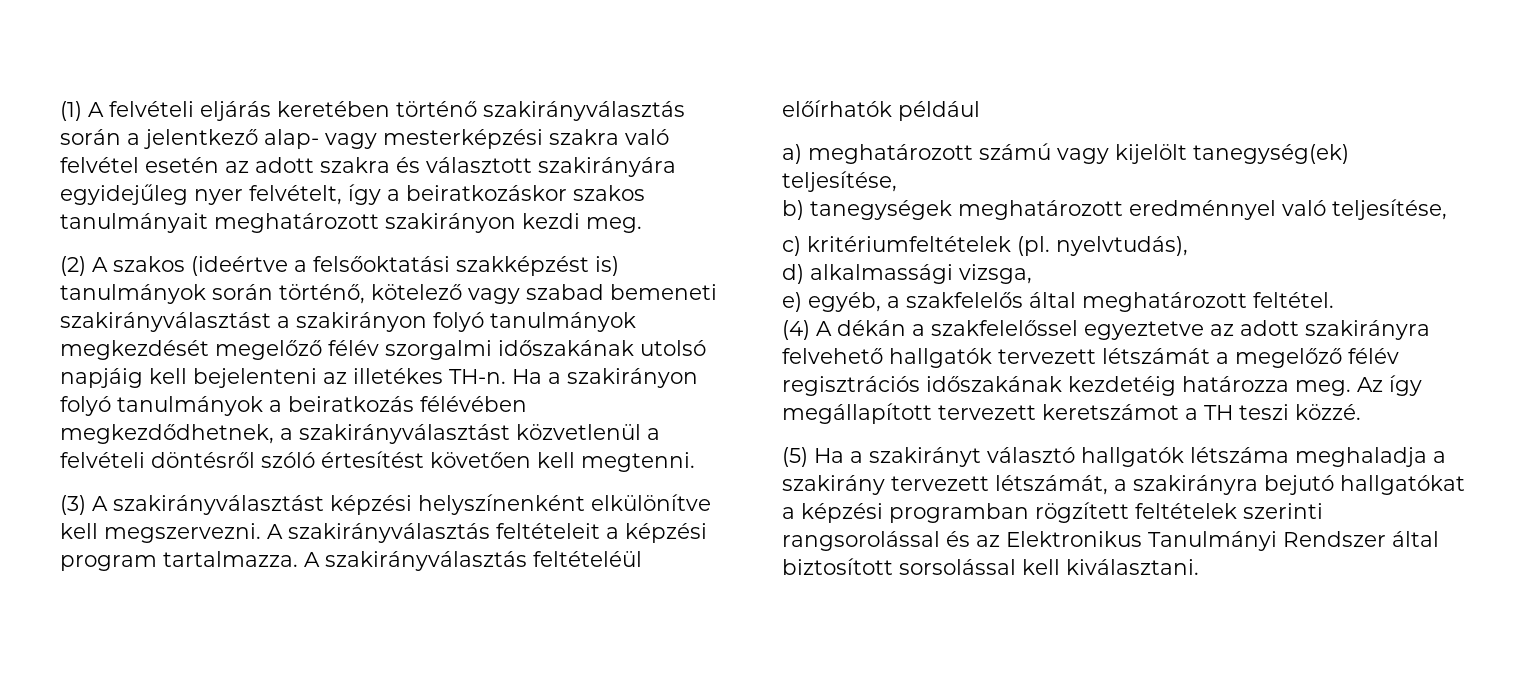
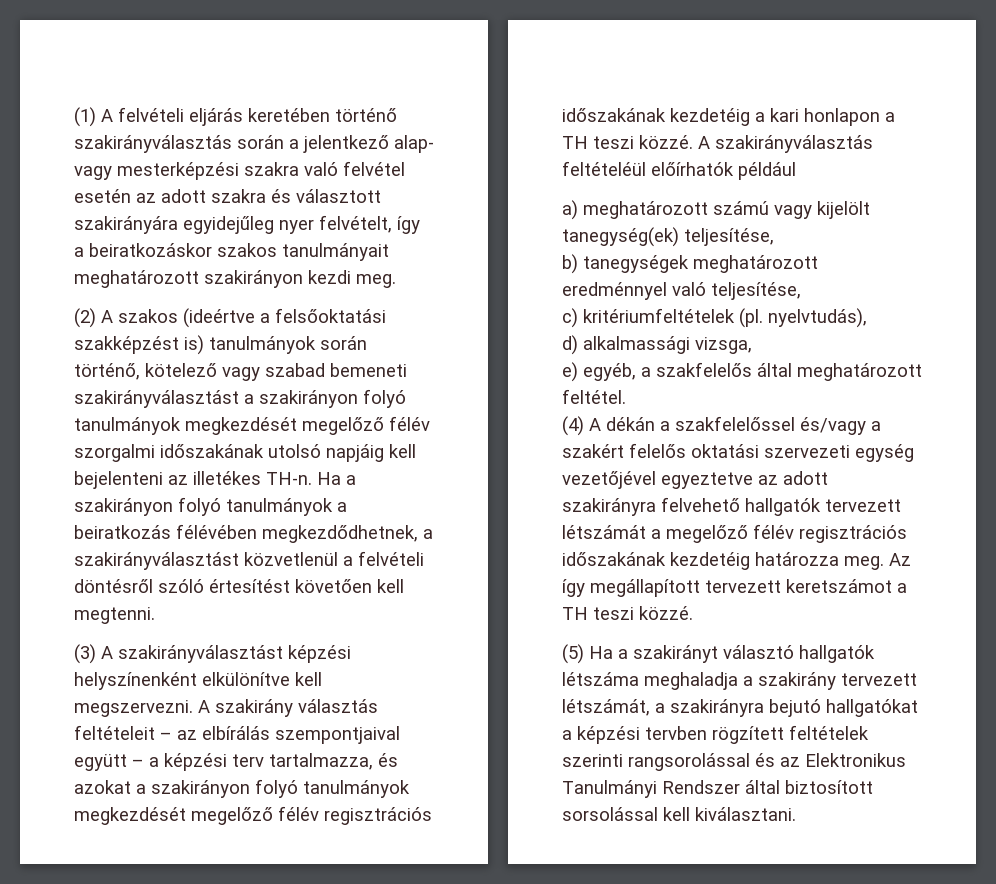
- A szakirányválasztás feltételeit a képzési program tartalmazza.
+ A szakirány választás feltételeit – az elbírálás szempontjaival együtt – a képzési terv tartalmazza, és azokat a szakirányon folyó tanulmányok megkezdését megelőző félév regisztrációs időszakának kezdetéig a kari honlapon a TH teszi közzé.
- (4) A dékán a szakfelelőssel egyeztetve az adott szakirányra felvehető hallgatók tervezett létszámát a megelőző félév regisztrációs időszakának kezdetéig határozza meg.
+ (4) A dékán a szakfelelőssel és/vagy a szakért felelős oktatási szervezeti egység vezetőjével egyeztetve az adott szakirányra felvehető hallgatók tervezett létszámát a megelőző félév regisztrációs időszakának kezdetéig határozza meg.
- (5) Ha a szakirányt választó hallgatók létszáma meghaladja a szakirány tervezett létszámát, a szakirányra bejutó hallgatókat a képzési programban rögzített feltételek szerinti rangsorolással és az Elektronikus Tanulmányi Rendszer által biztosított sorsolással kell kiválasztani.
+ (5) Ha a szakirányt választó hallgatók létszáma meghaladja a szakirány tervezett létszámát, a szakirányra bejutó hallgatókat a képzési tervben rögzített feltételek szerinti rangsorolással és az Elektronikus Tanulmányi Rendszer által biztosított sorsolással kell kiválasztani.

